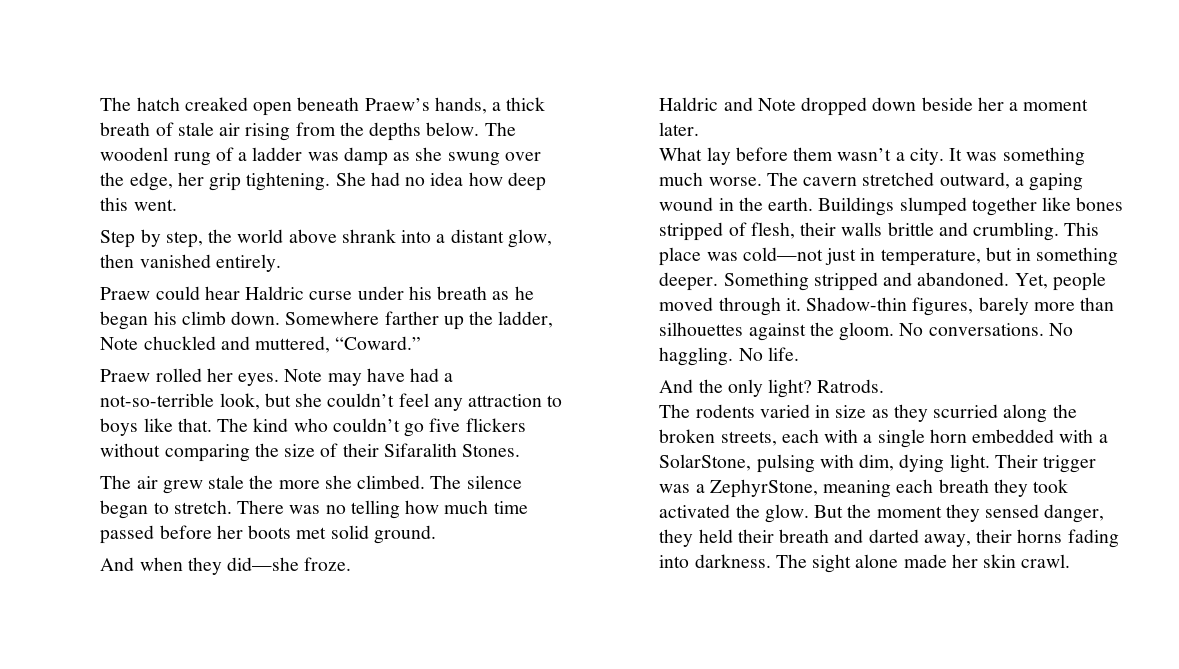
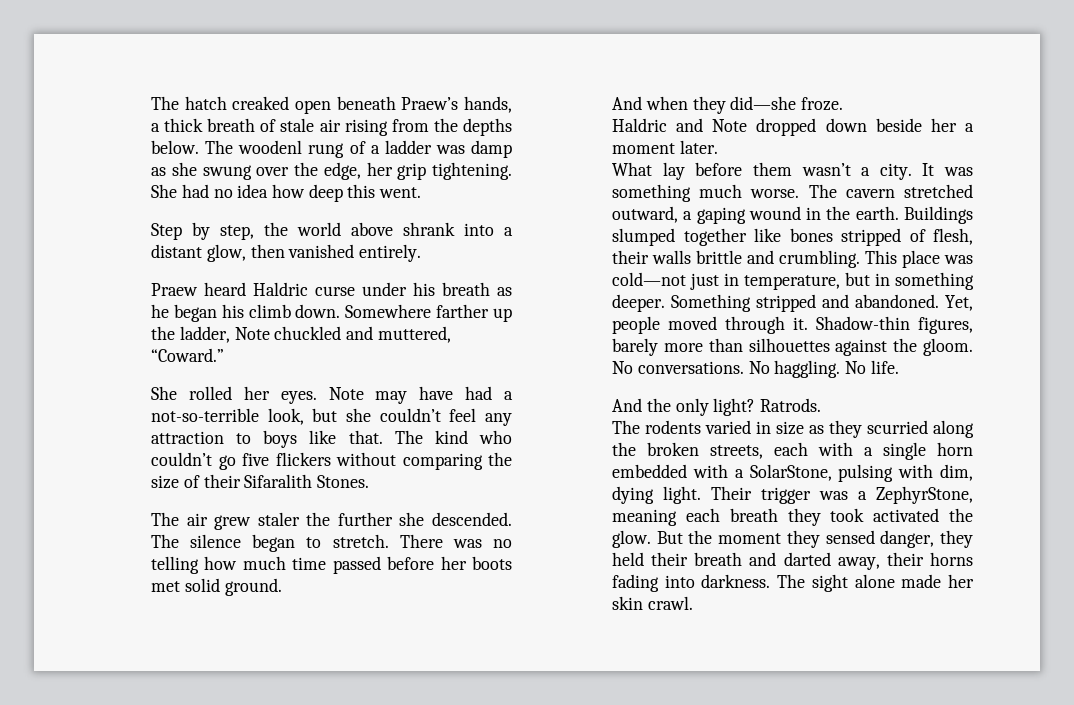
- Praew could hear Haldric curse under his breath as he began his climb down.
+ Praew heard Haldric curse under his breath as he began his climb down.
- Praew rolled her eyes.
+ She rolled her eyes.
- The air grew stale the more she climbed.
+ The air grew staler the further she descended.

